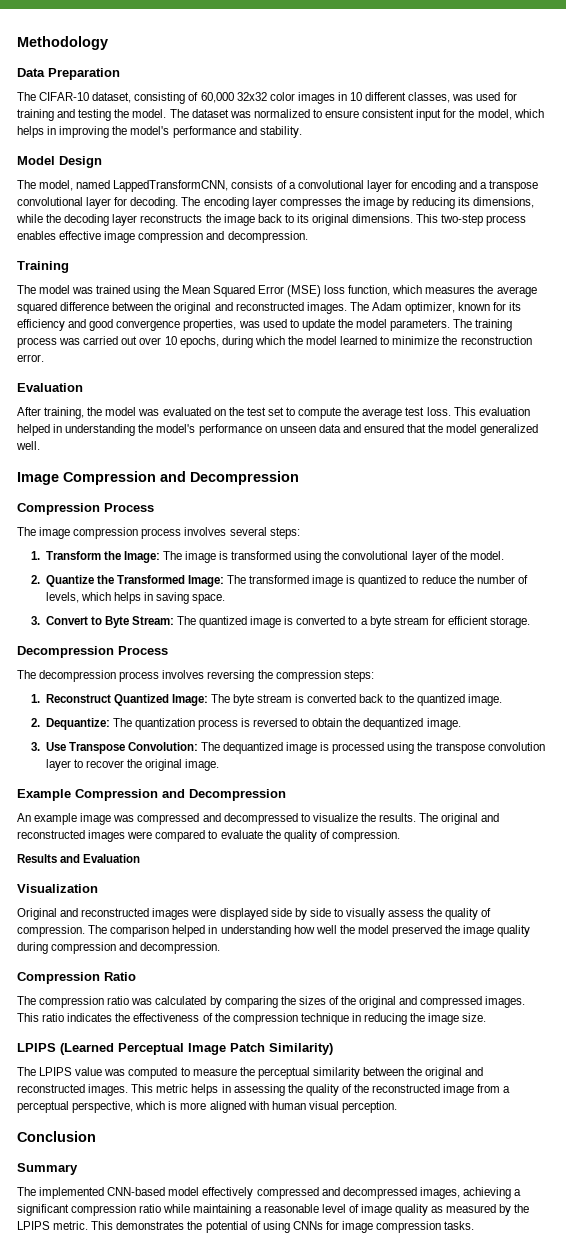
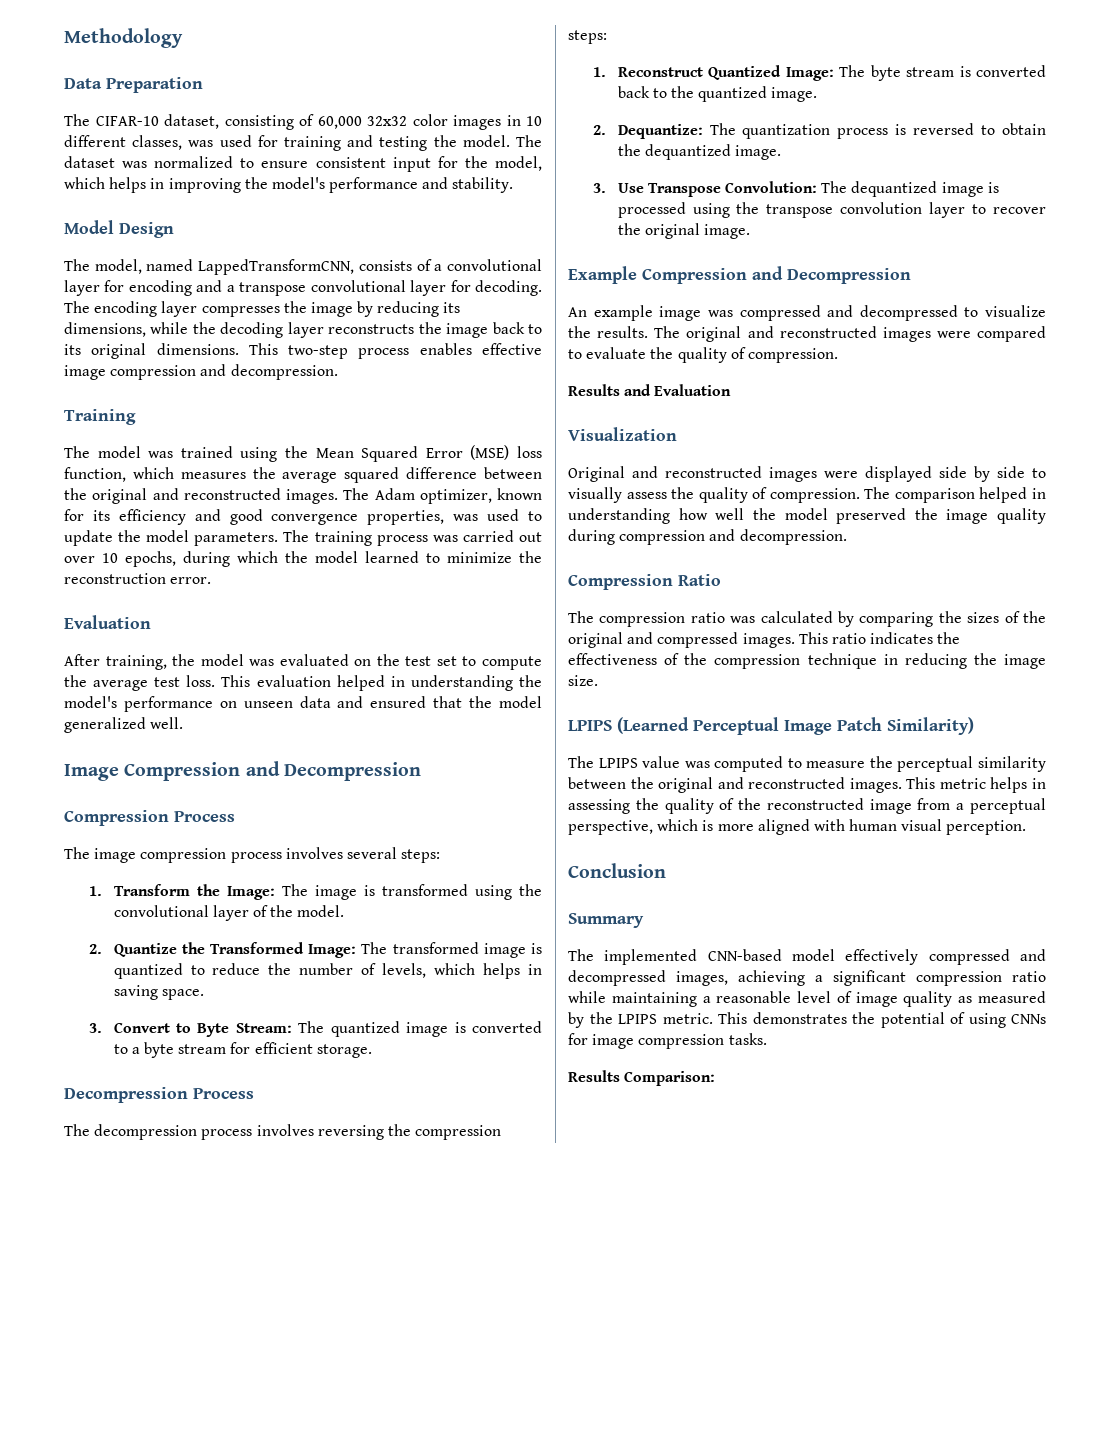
+ Results Comparison:

